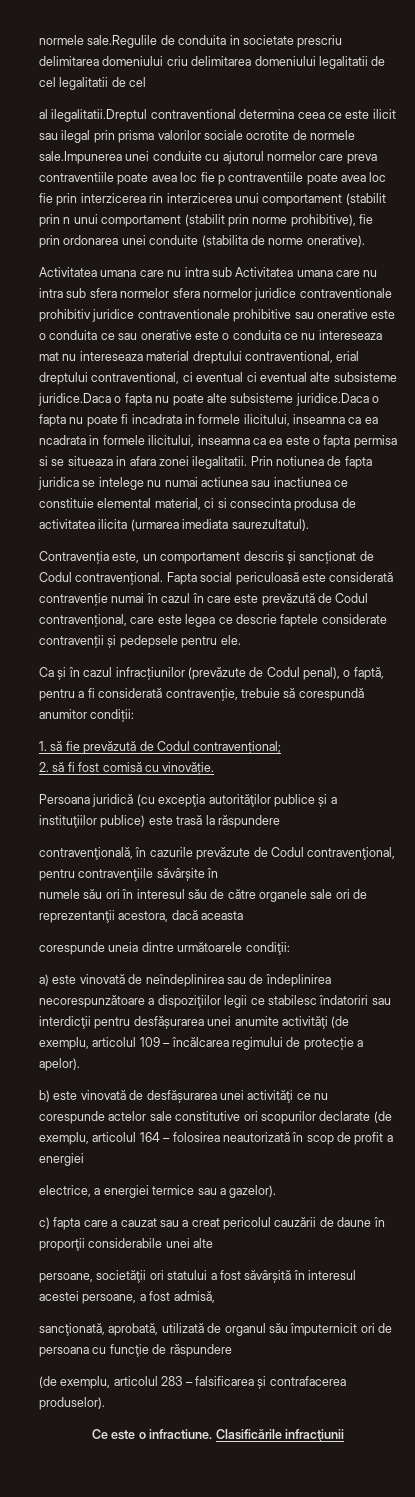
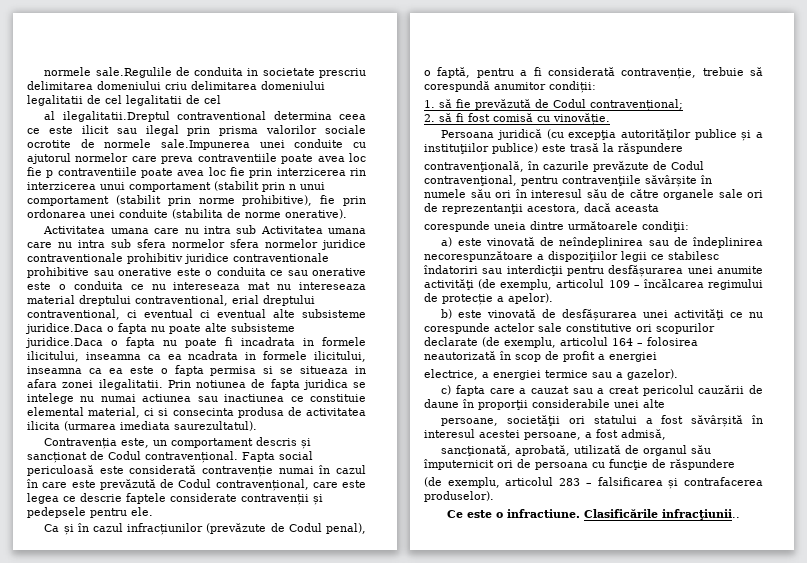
- Clasificările infracţiunii
+ Clasificările infracţiunii..

